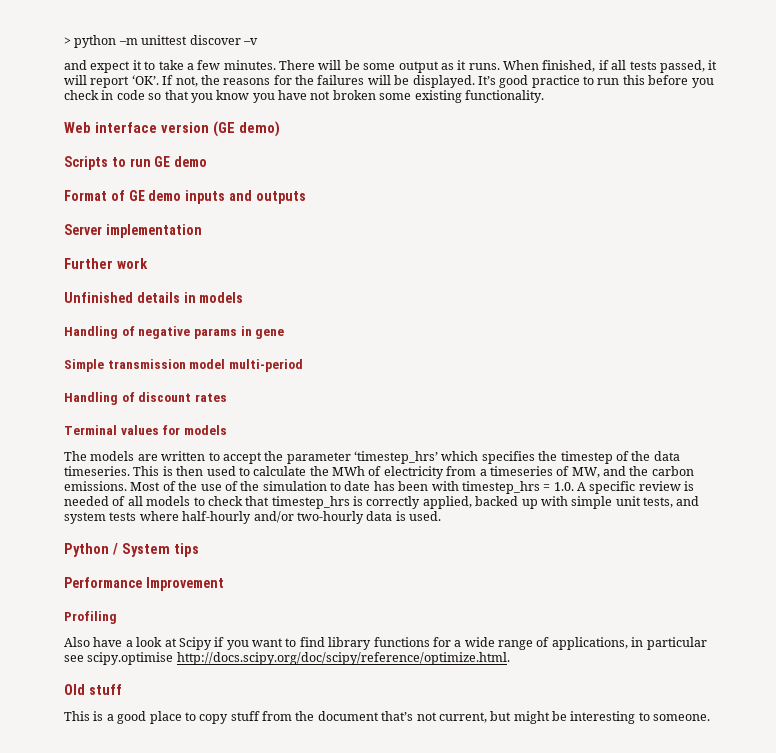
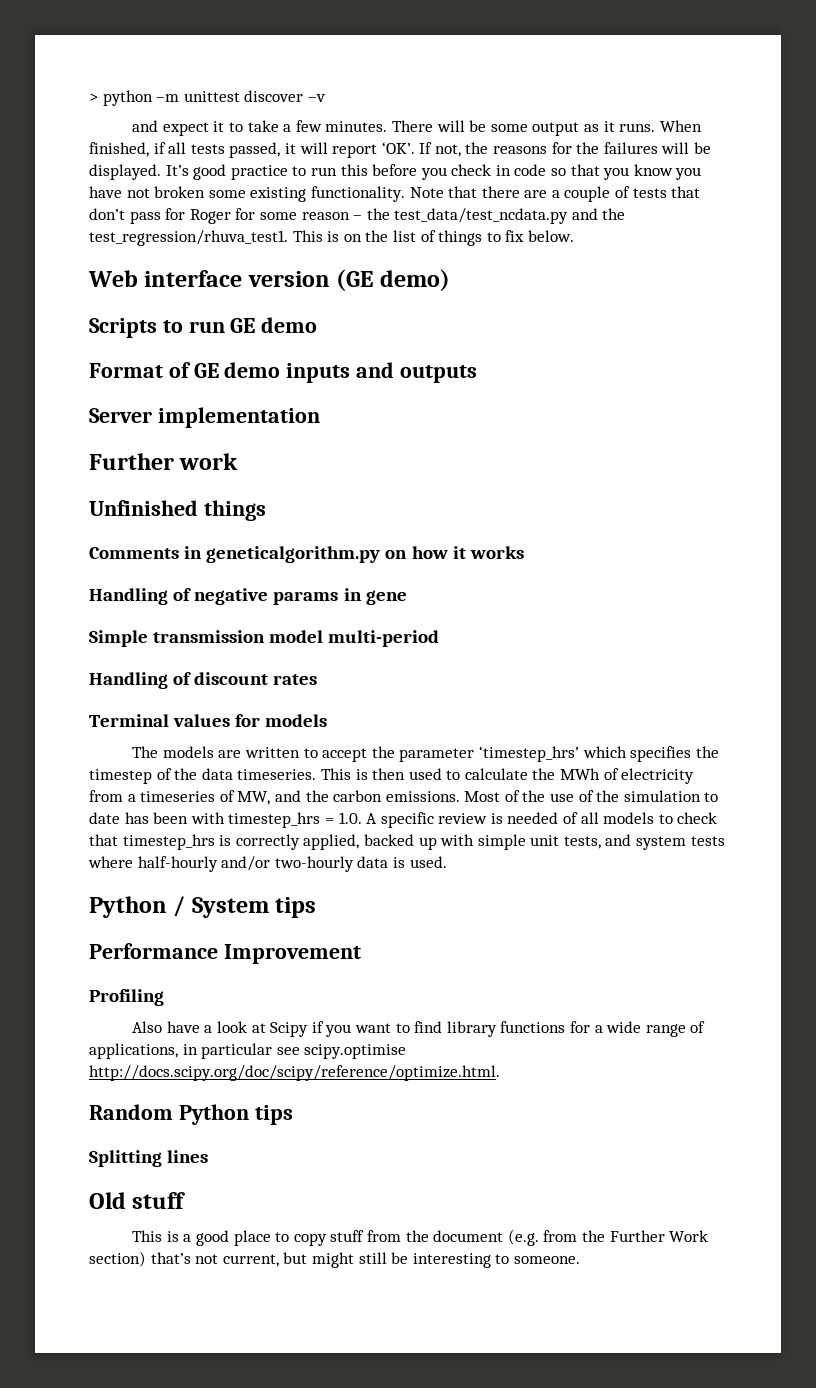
+ Note that there are a couple of tests that don’t pass for Roger for some reason – the test_data/test_ncdata.py and the test_regression/rhuva_test1. This is on the list of things to fix below.
- Unfinished details in models
+ Unfinished things
+ Comments in geneticalgorithm.py on how it works
+ Random Python tips
+ Splitting lines
- This is a good place to copy stuff from the document that’s not current, but might be interesting to someone.
+ This is a good place to copy stuff from the document (e.g. from the Further Work section) that’s not current, but might still be interesting to someone.

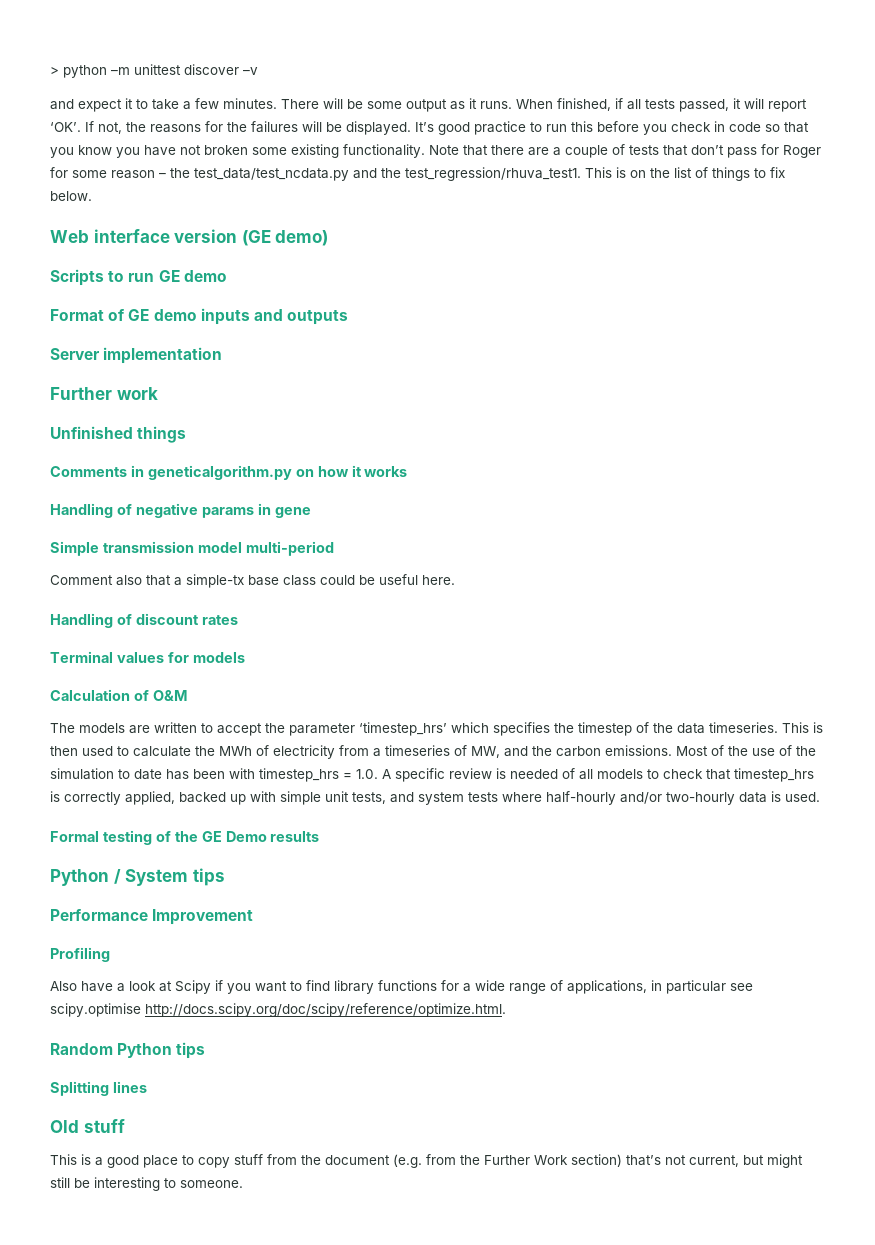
+ Comment also that a simple-tx base class could be useful here.
+ Calculation of O&M
+ Formal testing of the GE Demo results

